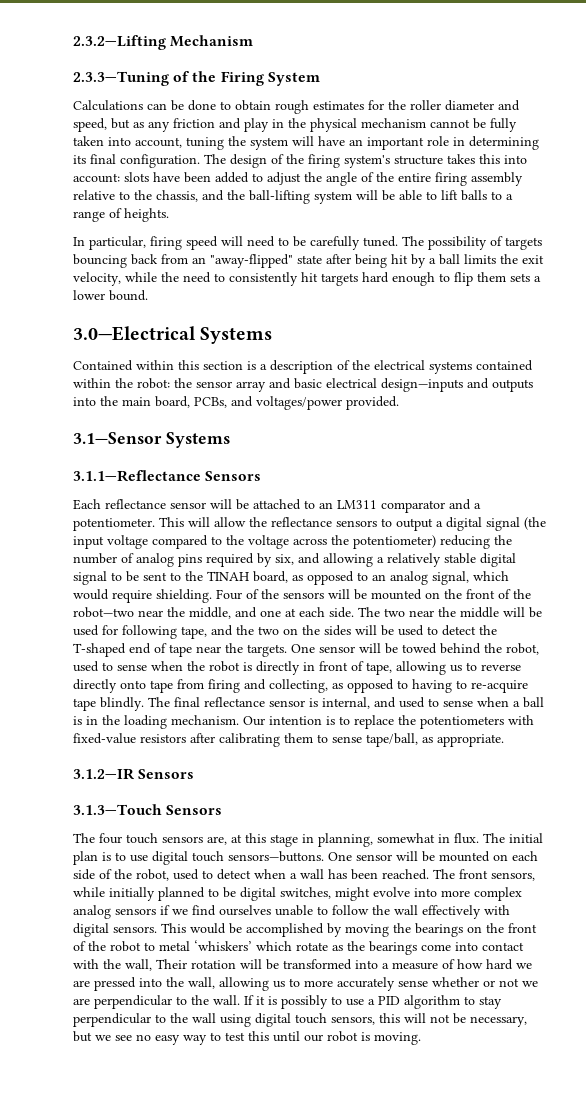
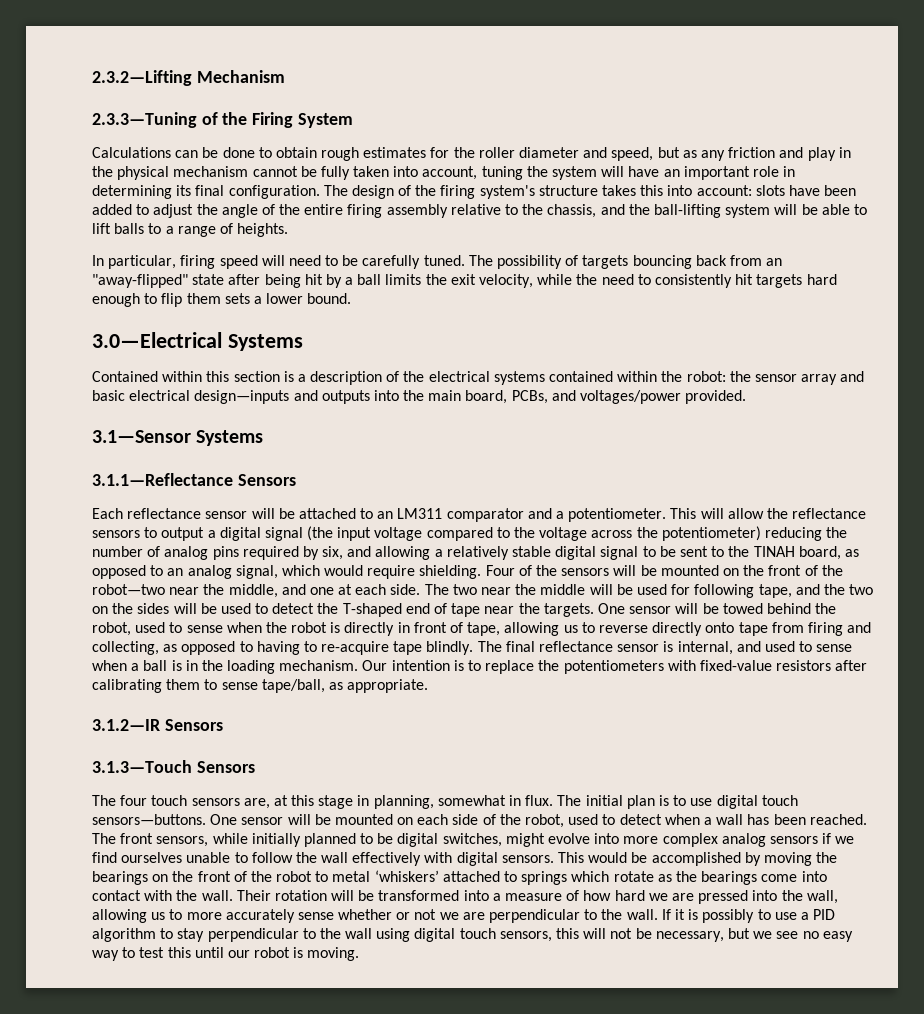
- This would be accomplished by moving the bearings on the front of the robot to metal ‘whiskers’ which rotate as the bearings come into contact with the wall, Their rotation will be transformed into a measure of how hard we are pressed into the wall, allowing us to more accurately sense whether or not we are perpendicular to the wall.
+ This would be accomplished by moving the bearings on the front of the robot to metal ‘whiskers’ attached to springs which rotate as the bearings come into contact with the wall. Their rotation will be transformed into a measure of how hard we are pressed into the wall, allowing us to more accurately sense whether or not we are perpendicular to the wall.

